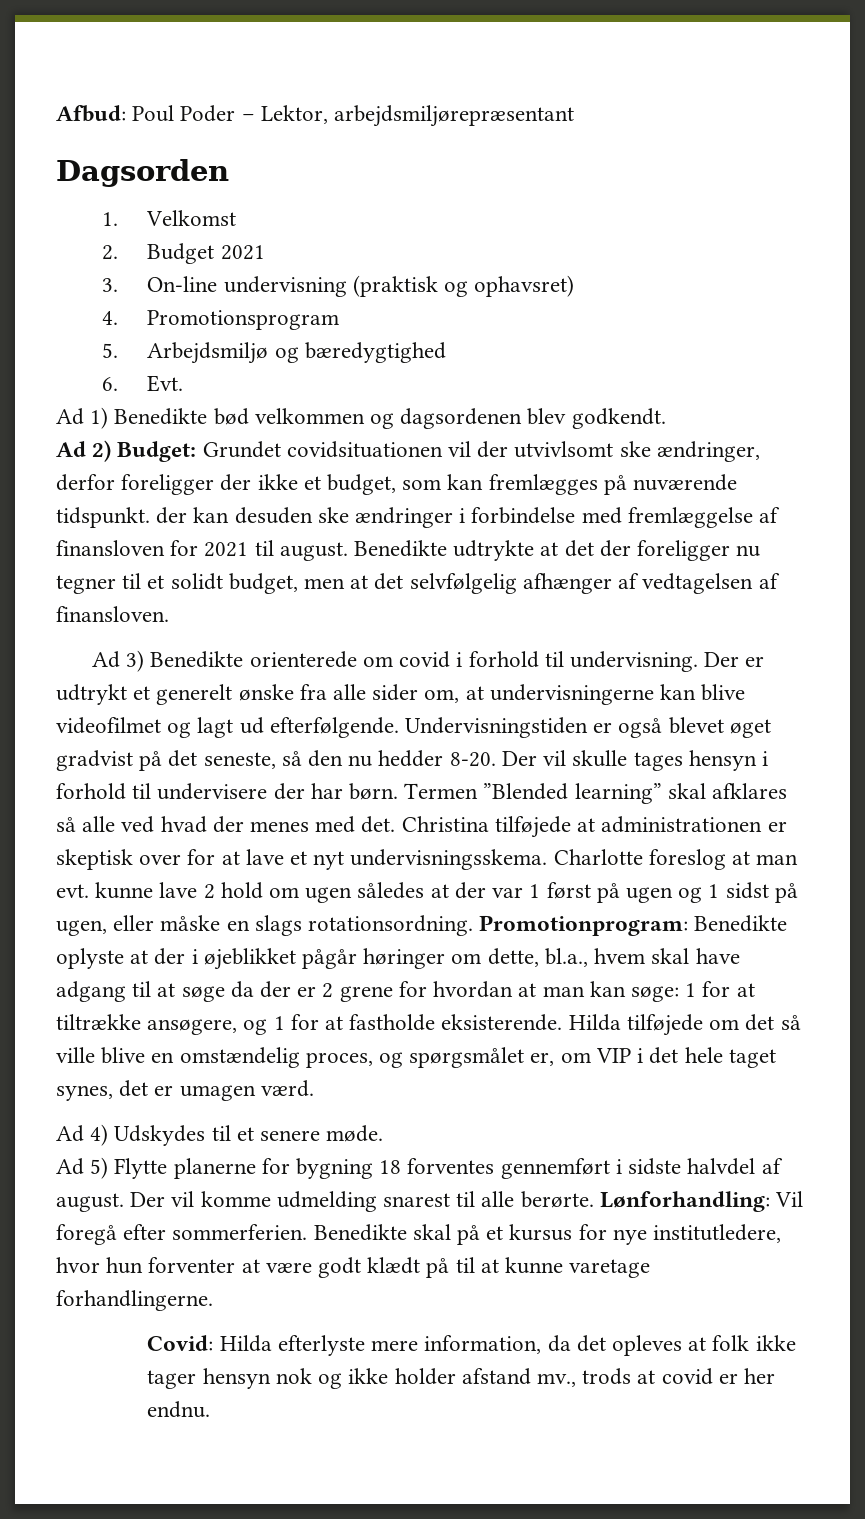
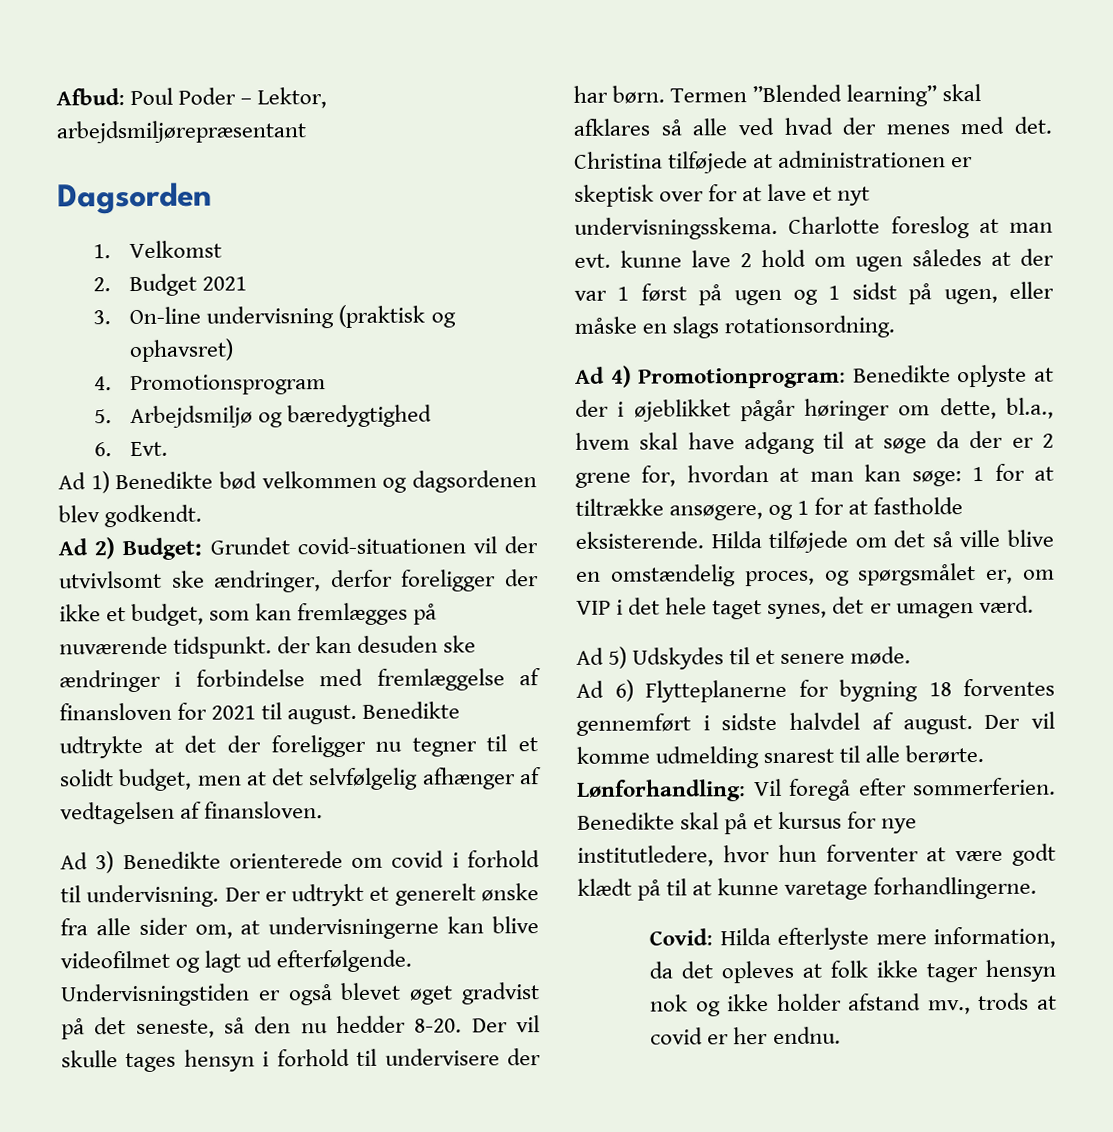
- Ad 2) Budget: Grundet covidsituationen vil der utvivlsomt ske ændringer, derfor foreligger der ikke et budget, som kan fremlægges på nuværende tidspunkt. der kan desuden ske ændringer i forbindelse med fremlæggelse af finansloven for 2021 til august.
+ Ad 2) Budget: Grundet covid-situationen vil der utvivlsomt ske ændringer, derfor foreligger der ikke et budget, som kan fremlægges på nuværende tidspunkt. der kan desuden ske ændringer i forbindelse med fremlæggelse af finansloven for 2021 til august.
- Charlotte foreslog at man evt. kunne lave 2 hold om ugen således at der var 1 først på ugen og 1 sidst på ugen, eller måske en slags rotationsordning. Promotionprogram:
+ Charlotte foreslog at man evt. kunne lave 2 hold om ugen således at der var 1 først på ugen og 1 sidst på ugen, eller måske en slags rotationsordning.
+ Ad 4) Promotionprogram:
- Benedikte oplyste at der i øjeblikket pågår høringer om dette, bl.a., hvem skal have adgang til at søge da der er 2 grene for hvordan at man kan søge:
+ Benedikte oplyste at der i øjeblikket pågår høringer om dette, bl.a., hvem skal have adgang til at søge da der er 2 grene for, hvordan at man kan søge:
- Ad 4) Udskydes til et senere møde.
+ Ad 5) Udskydes til et senere møde.
- Ad 5) Flytte planerne for bygning 18 forventes gennemført i sidste halvdel af august.
+ Ad 6) Flytteplanerne for bygning 18 forventes gennemført i sidste halvdel af august.

